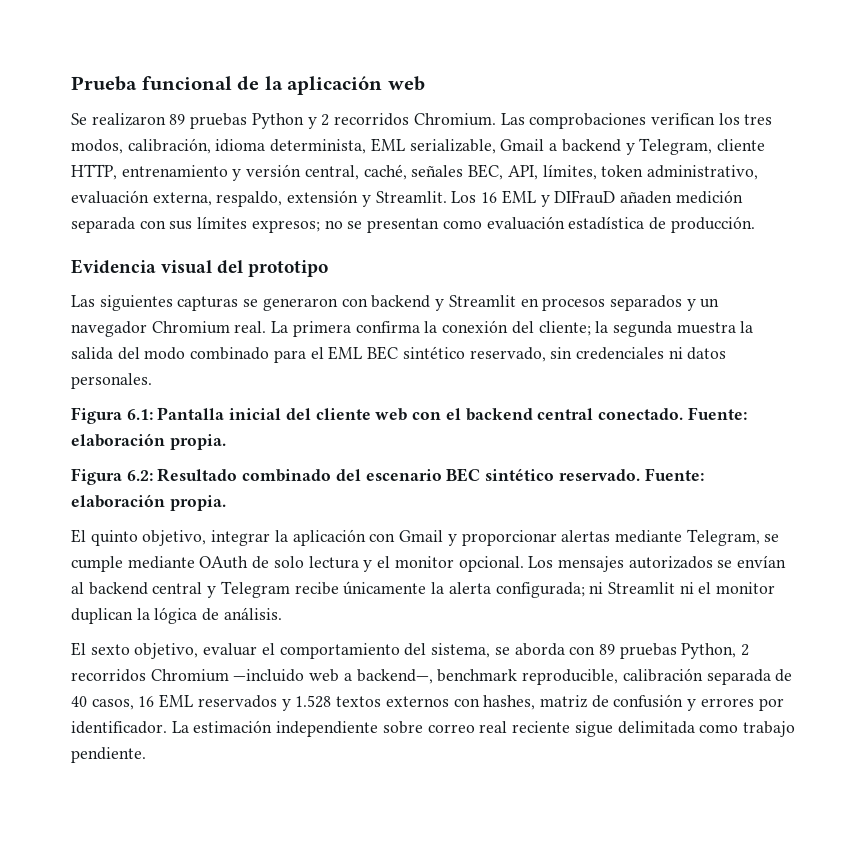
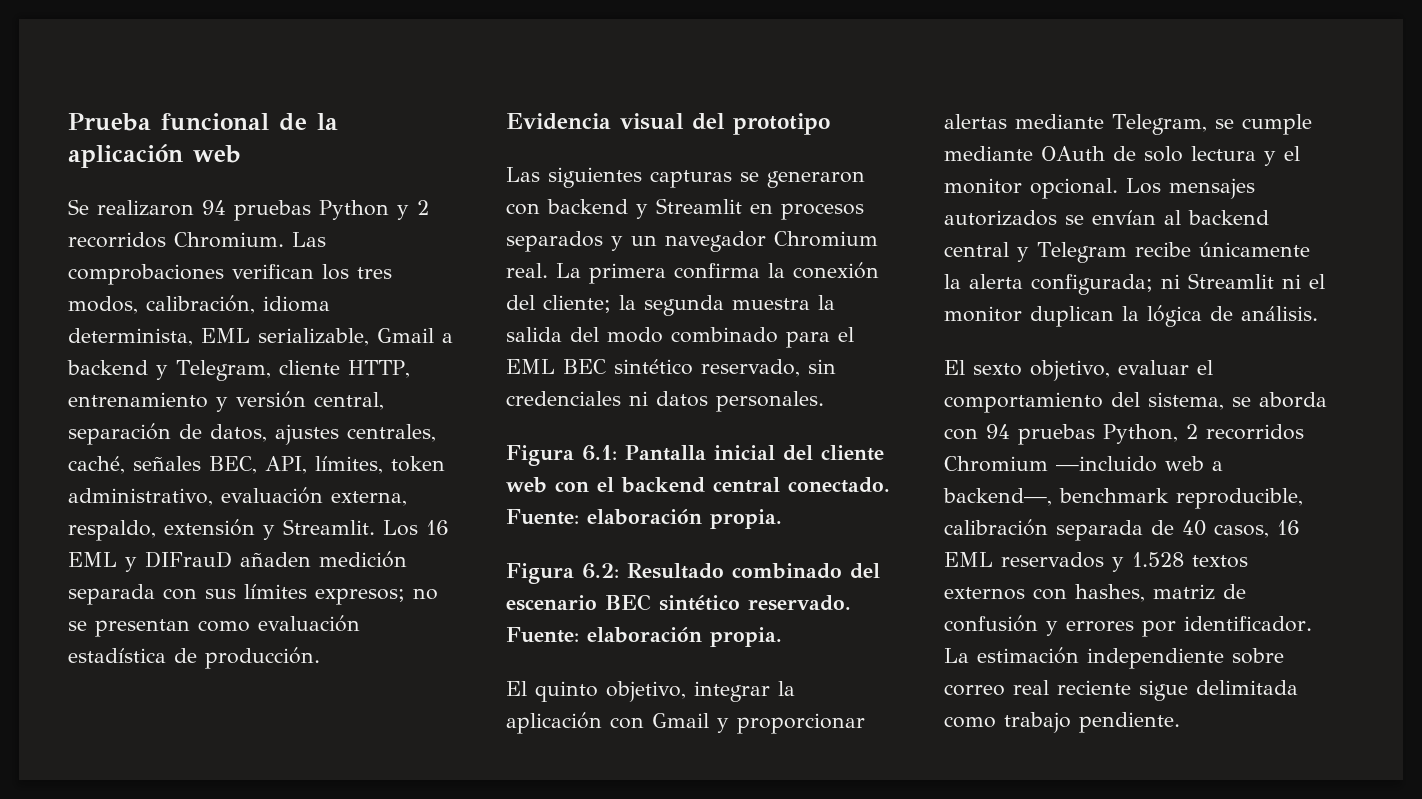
- Se realizaron 89 pruebas Python y 2 recorridos Chromium.
+ Se realizaron 94 pruebas Python y 2 recorridos Chromium.
- Las comprobaciones verifican los tres modos, calibración, idioma determinista, EML serializable, Gmail a backend y Telegram, cliente HTTP, entrenamiento y versión central, caché, señales BEC, API, límites, token administrativo, evaluación externa, respaldo, extensión y Streamlit.
+ Las comprobaciones verifican los tres modos, calibración, idioma determinista, EML serializable, Gmail a backend y Telegram, cliente HTTP, entrenamiento y versión central, separación de datos, ajustes centrales, caché, señales BEC, API, límites, token administrativo, evaluación externa, respaldo, extensión y Streamlit.
- El sexto objetivo, evaluar el comportamiento del sistema, se aborda con 89 pruebas Python, 2 recorridos Chromium —incluido web a backend—, benchmark reproducible, calibración separada de 40 casos, 16 EML reservados y 1.528 textos externos con hashes, matriz de confusión y errores por identificador.
+ El sexto objetivo, evaluar el comportamiento del sistema, se aborda con 94 pruebas Python, 2 recorridos Chromium —incluido web a backend—, benchmark reproducible, calibración separada de 40 casos, 16 EML reservados y 1.528 textos externos con hashes, matriz de confusión y errores por identificador.

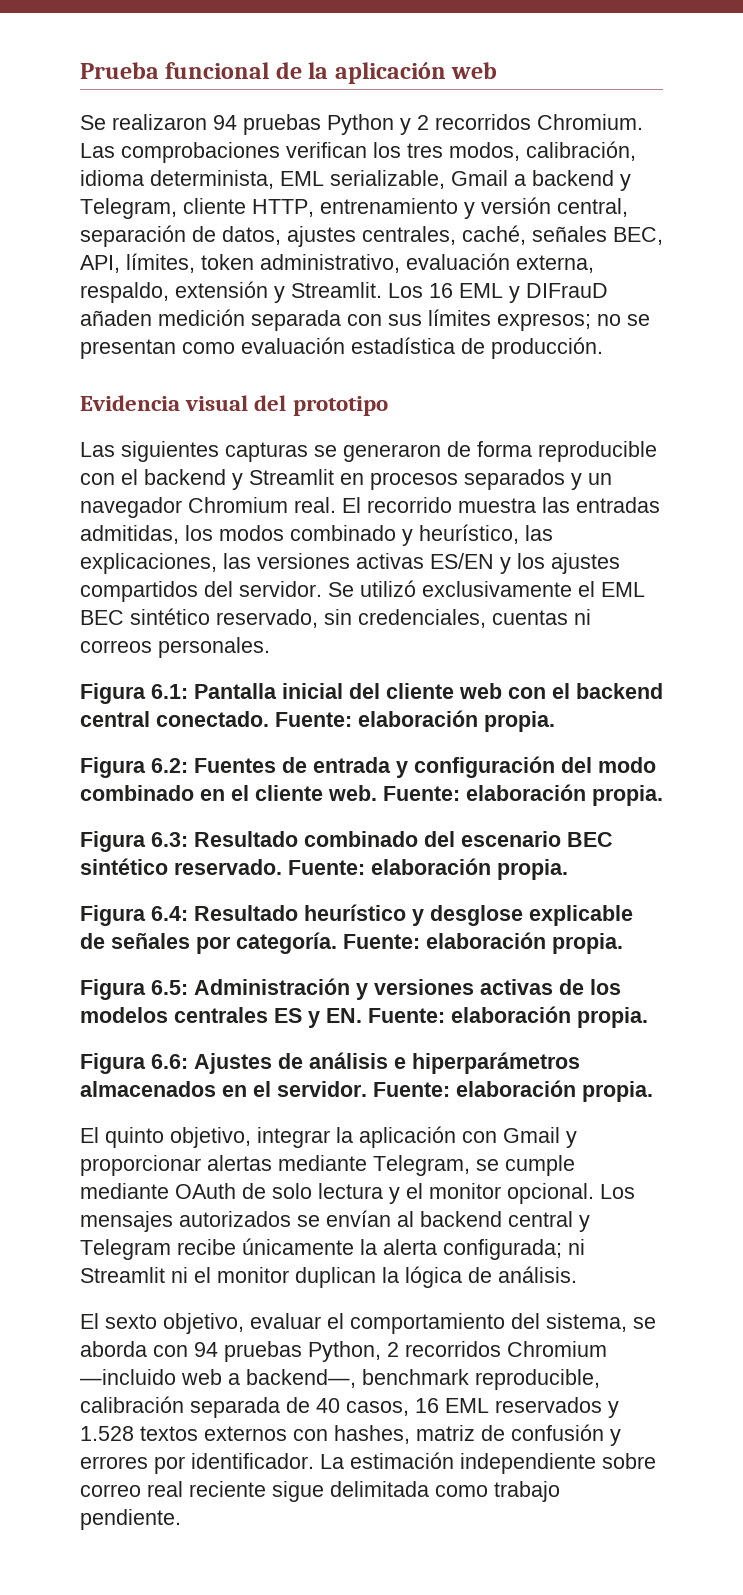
- Las siguientes capturas se generaron con backend y Streamlit en procesos separados y un navegador Chromium real.
+ Las siguientes capturas se generaron de forma reproducible con el backend y Streamlit en procesos separados y un navegador Chromium real.
- La primera confirma la conexión del cliente; la segunda muestra la salida del modo combinado para el EML BEC sintético reservado, sin credenciales ni datos personales.
+ El recorrido muestra las entradas admitidas, los modos combinado y heurístico, las explicaciones, las versiones activas ES/EN y los ajustes compartidos del servidor. Se utilizó exclusivamente el EML BEC sintético reservado, sin credenciales, cuentas ni correos personales.
- Figura 6.2: Resultado combinado del escenario BEC sintético reservado.
+ Figura 6.2: Fuentes de entrada y configuración del modo combinado en el cliente web. Fuente: elaboración propia.
+ Figura 6.3: Resultado combinado del escenario BEC sintético reservado.
+ Figura 6.4: Resultado heurístico y desglose explicable de señales por categoría. Fuente: elaboración propia.
+ Figura 6.5: Administración y versiones activas de los modelos centrales ES y EN. Fuente: elaboración propia.
+ Figura 6.6: Ajustes de análisis e hiperparámetros almacenados en el servidor. Fuente: elaboración propia.

